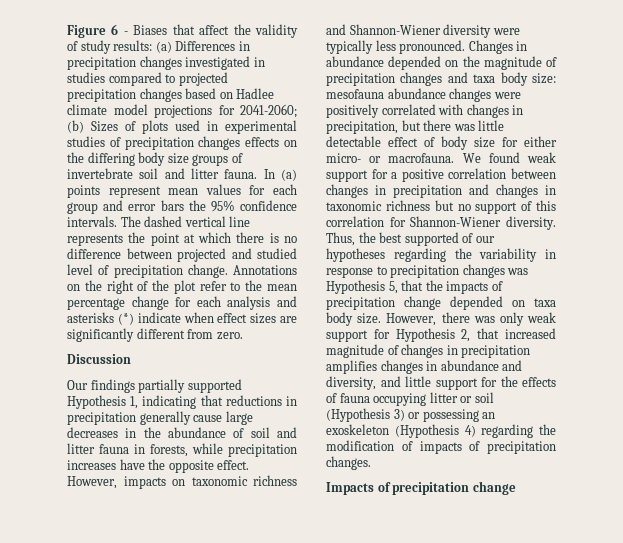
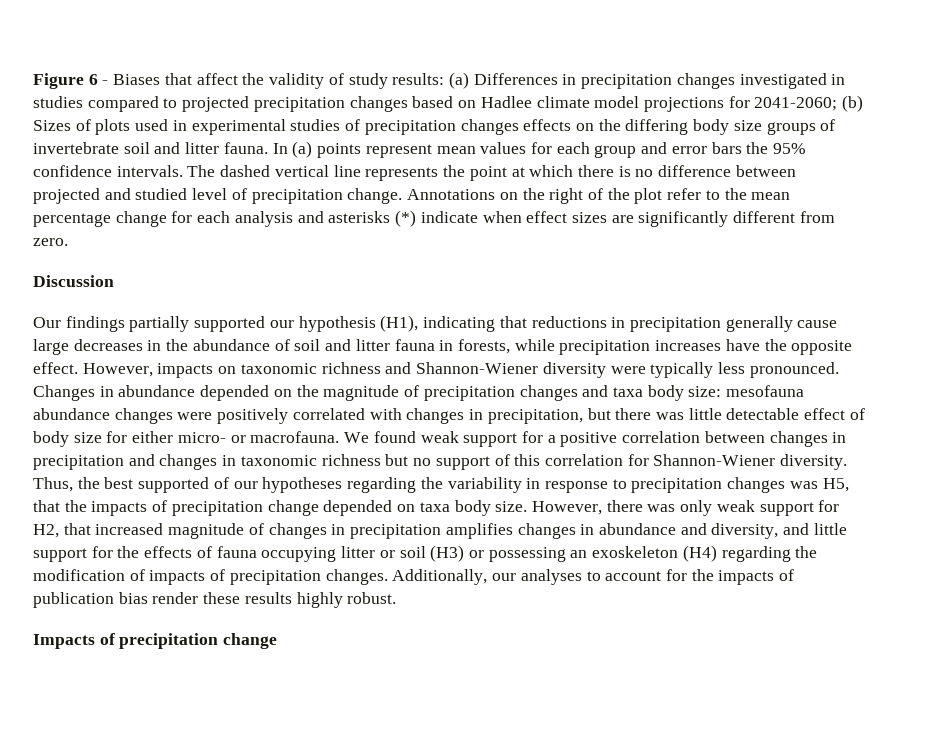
- Our findings partially supported Hypothesis 1, indicating that reductions in precipitation generally cause large decreases in the abundance of soil and litter fauna in forests, while precipitation increases have the opposite effect.
+ Our findings partially supported our hypothesis (H1), indicating that reductions in precipitation generally cause large decreases in the abundance of soil and litter fauna in forests, while precipitation increases have the opposite effect.
- Thus, the best supported of our hypotheses regarding the variability in response to precipitation changes was Hypothesis 5, that the impacts of precipitation change depended on taxa body size.
+ Thus, the best supported of our hypotheses regarding the variability in response to precipitation changes was H5, that the impacts of precipitation change depended on taxa body size.
- However, there was only weak support for Hypothesis 2, that increased magnitude of changes in precipitation amplifies changes in abundance and diversity, and little support for the effects of fauna occupying litter or soil (Hypothesis 3) or possessing an exoskeleton (Hypothesis 4) regarding the modification of impacts of precipitation changes.
+ However, there was only weak support for H2, that increased magnitude of changes in precipitation amplifies changes in abundance and diversity, and little support for the effects of fauna occupying litter or soil (H3) or possessing an exoskeleton (H4) regarding the modification of impacts of precipitation changes. Additionally, our analyses to account for the impacts of publication bias render these results highly robust.

